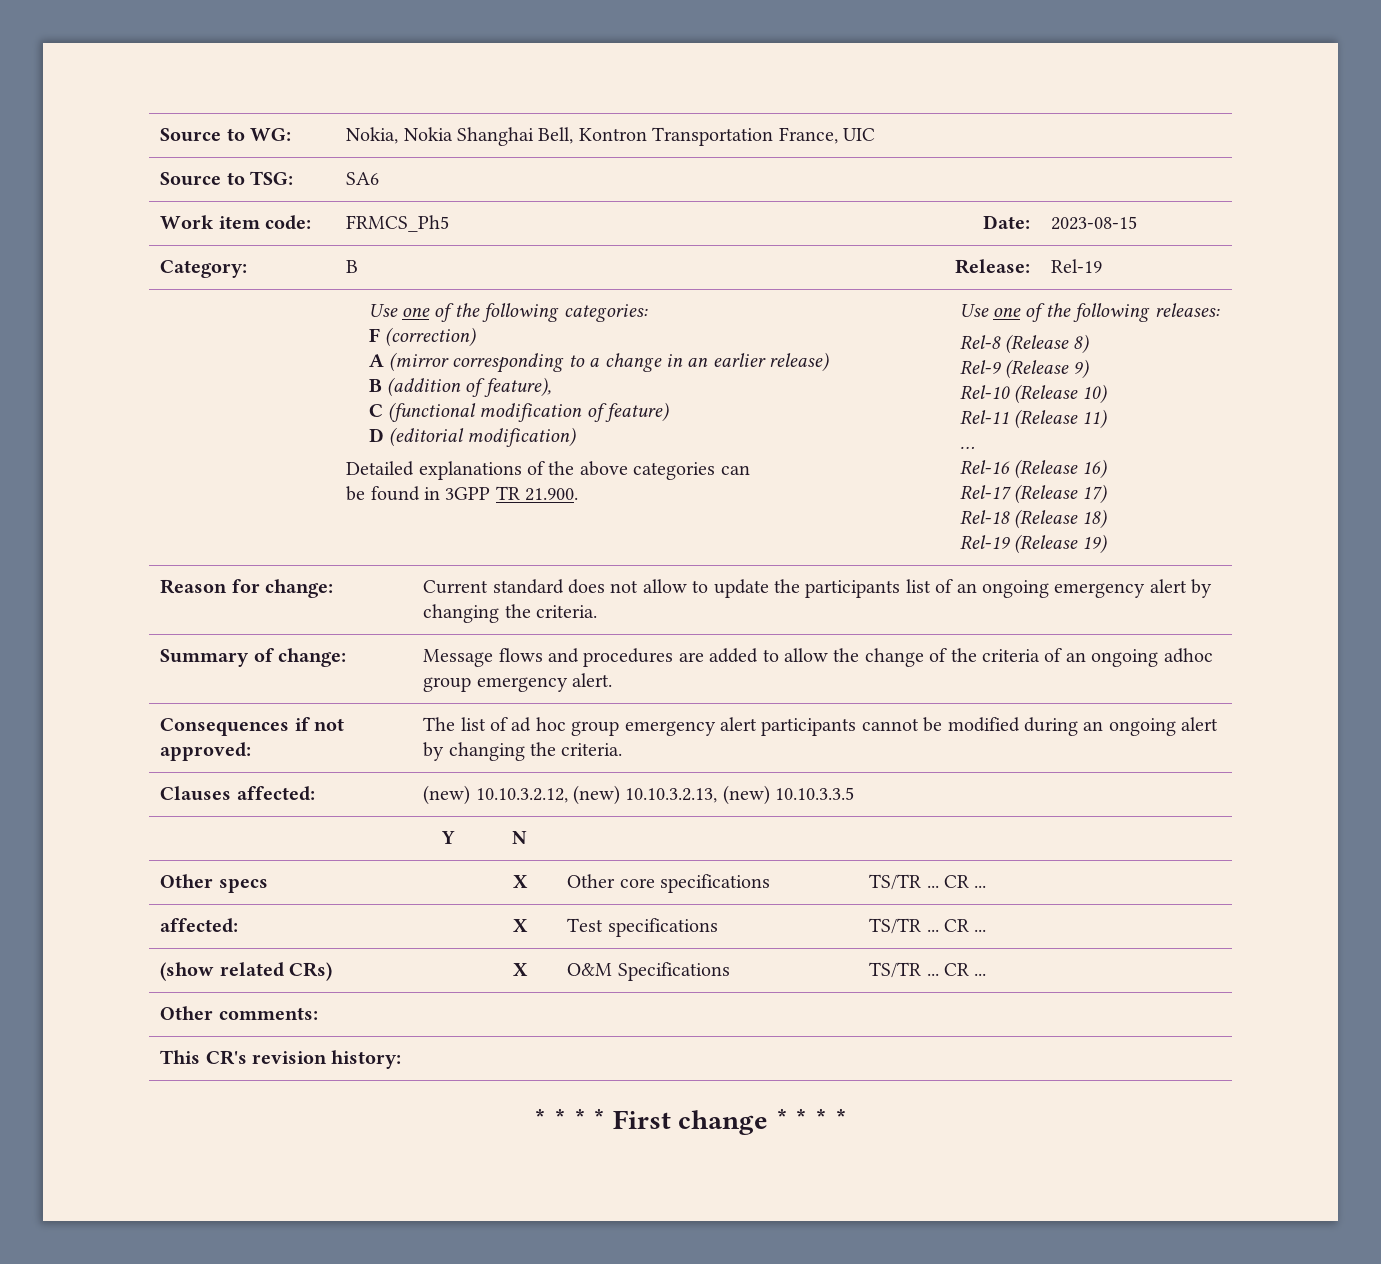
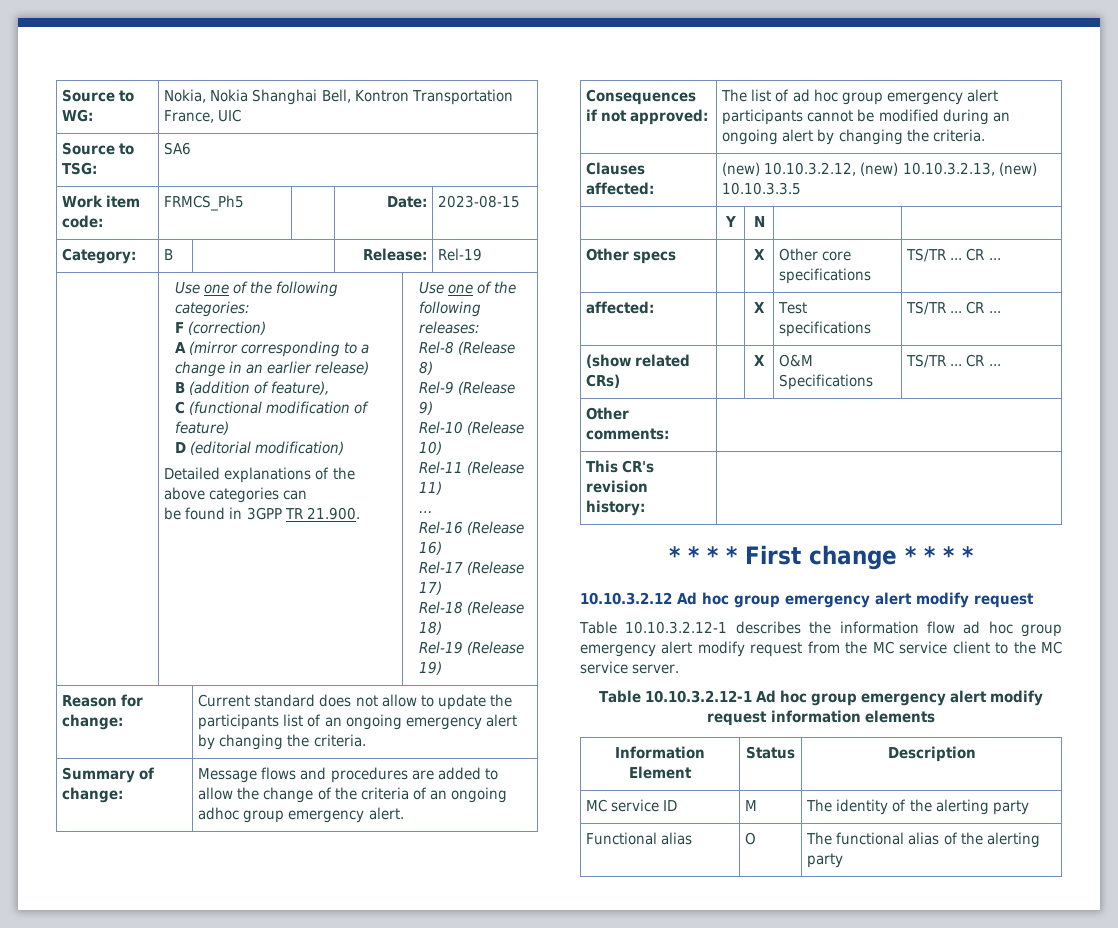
+ 10.10.3.2.12 Ad hoc group emergency alert modify request
+ Table 10.10.3.2.12-1 describes the information flow ad hoc group emergency alert modify request from the MC service client to the MC service server.
+ Table 10.10.3.2.12-1 Ad hoc group emergency alert modify request information elements
+ Information Element | Status | Description
+ MC service ID | M | The identity of the alerting party
+ Functional alias | O | The functional alias of the alerting party

